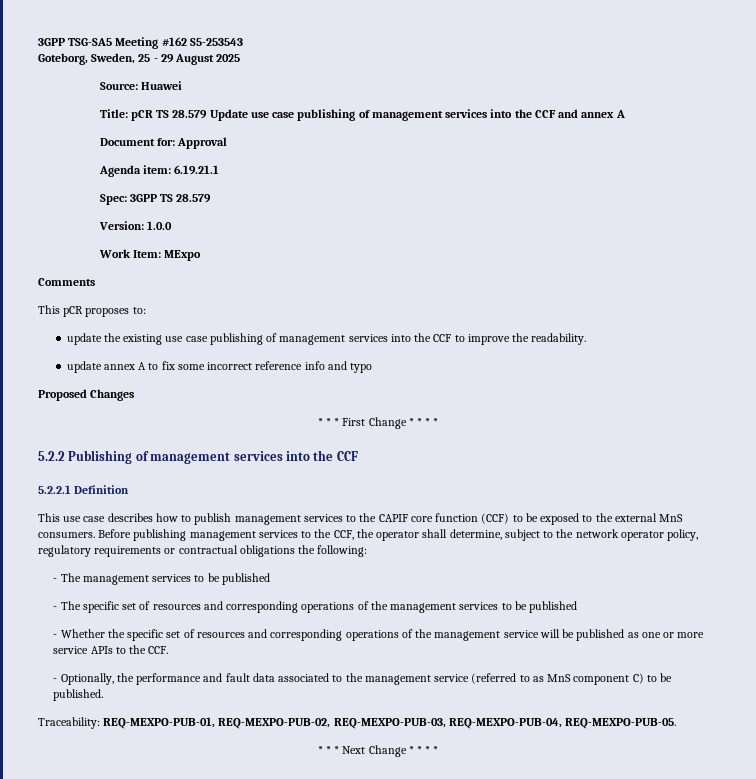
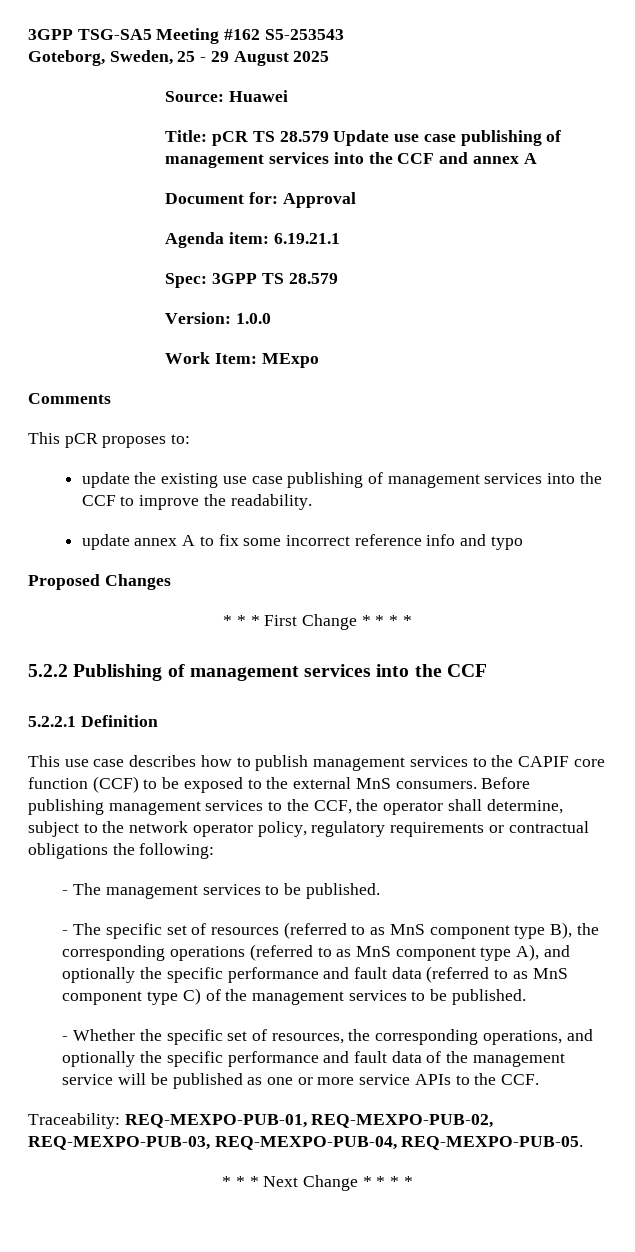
- - The management services to be published
+ - The management services to be published.
- - The specific set of resources and corresponding operations of the management services to be published
+ - The specific set of resources (referred to as MnS component type B), the corresponding operations (referred to as MnS component type A), and optionally the specific performance and fault data (referred to as MnS component type C) of the management services to be published.
- - Whether the specific set of resources and corresponding operations of the management service will be published as one or more service APIs to the CCF.
+ - Whether the specific set of resources, the corresponding operations, and optionally the specific performance and fault data of the management service will be published as one or more service APIs to the CCF.
- - Optionally, the performance and fault data associated to the management service (referred to as MnS component C) to be published.

